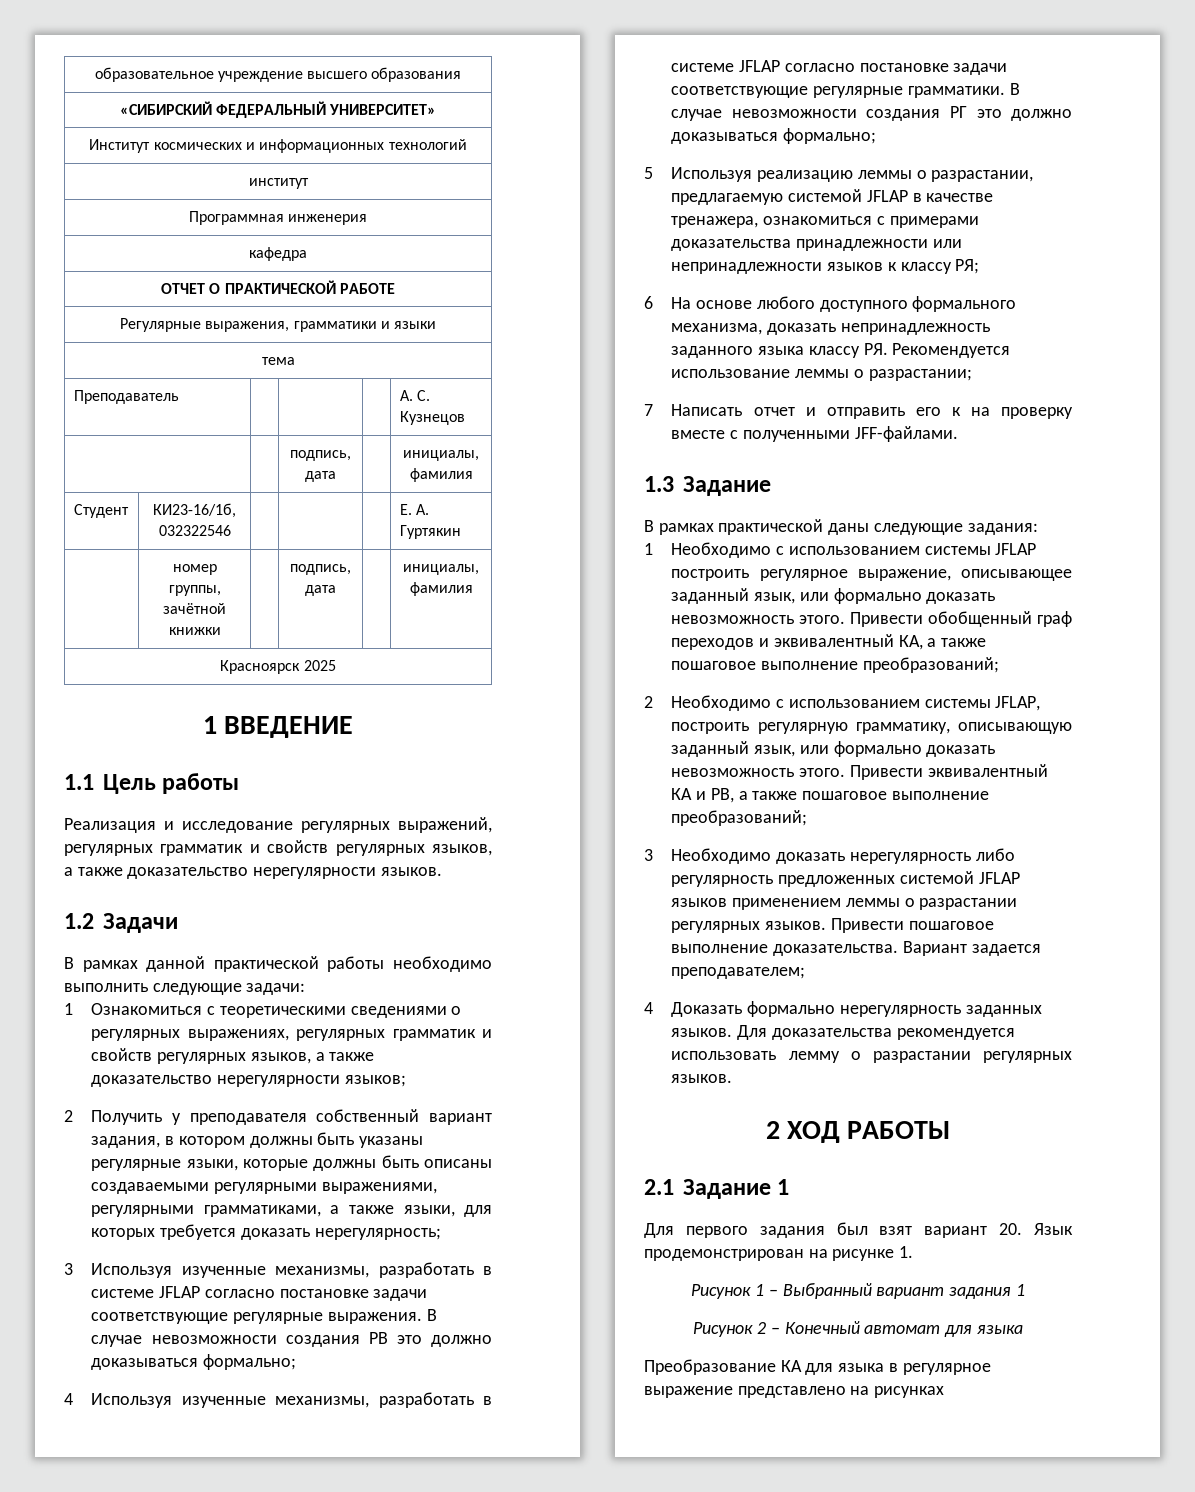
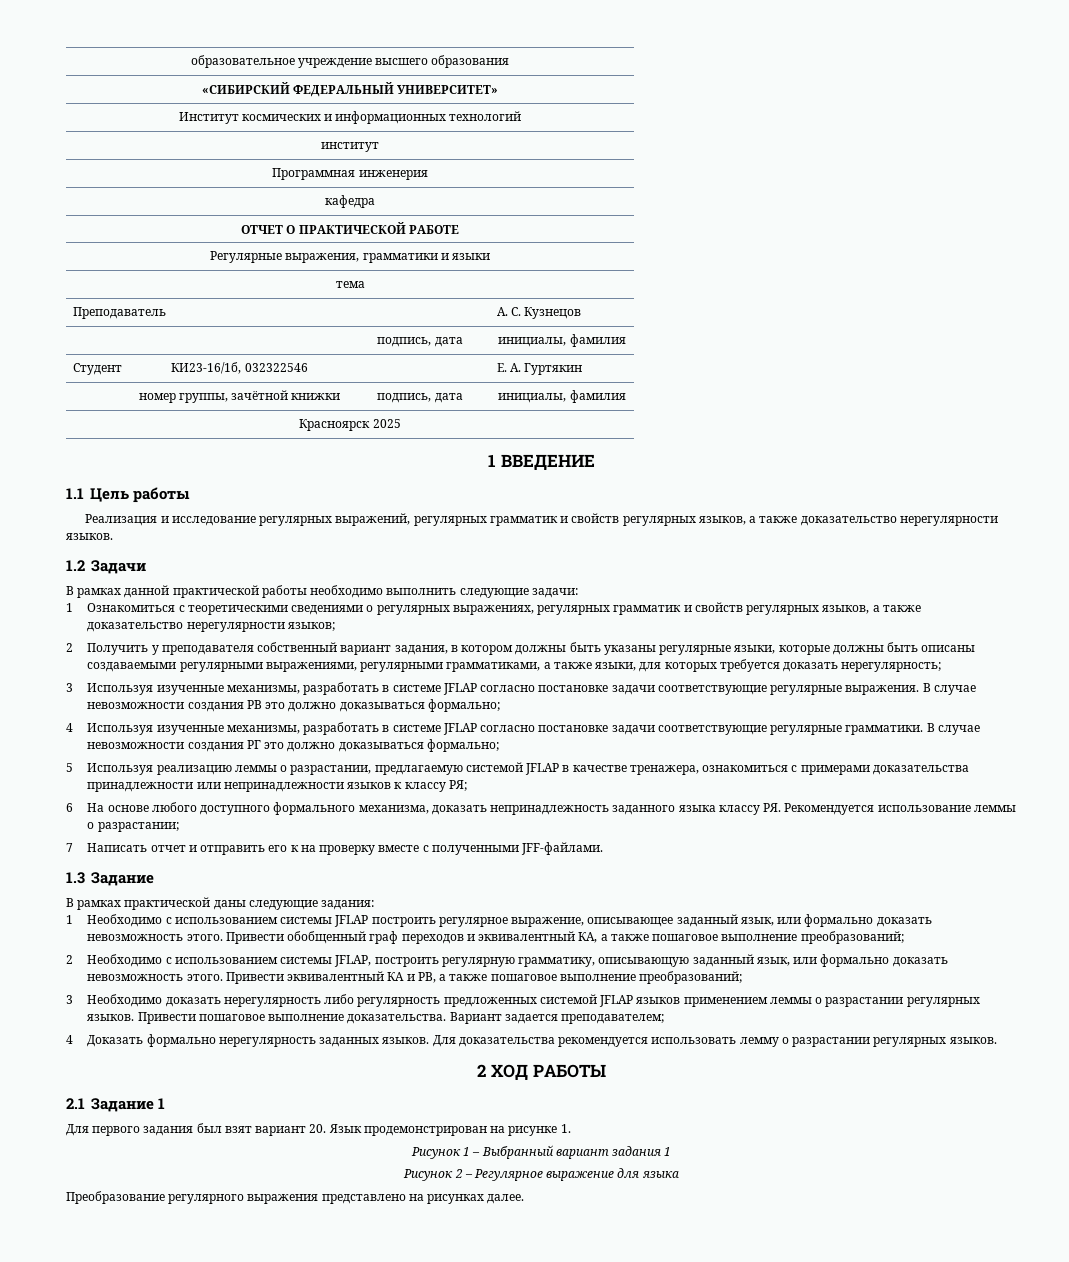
- Рисунок 2 – Конечный автомат для языка
+ Рисунок 2 – Регулярное выражение для языка
- Преобразование КА для языка в регулярное выражение представлено на рисунках
+ Преобразование регулярного выражения представлено на рисунках далее.

